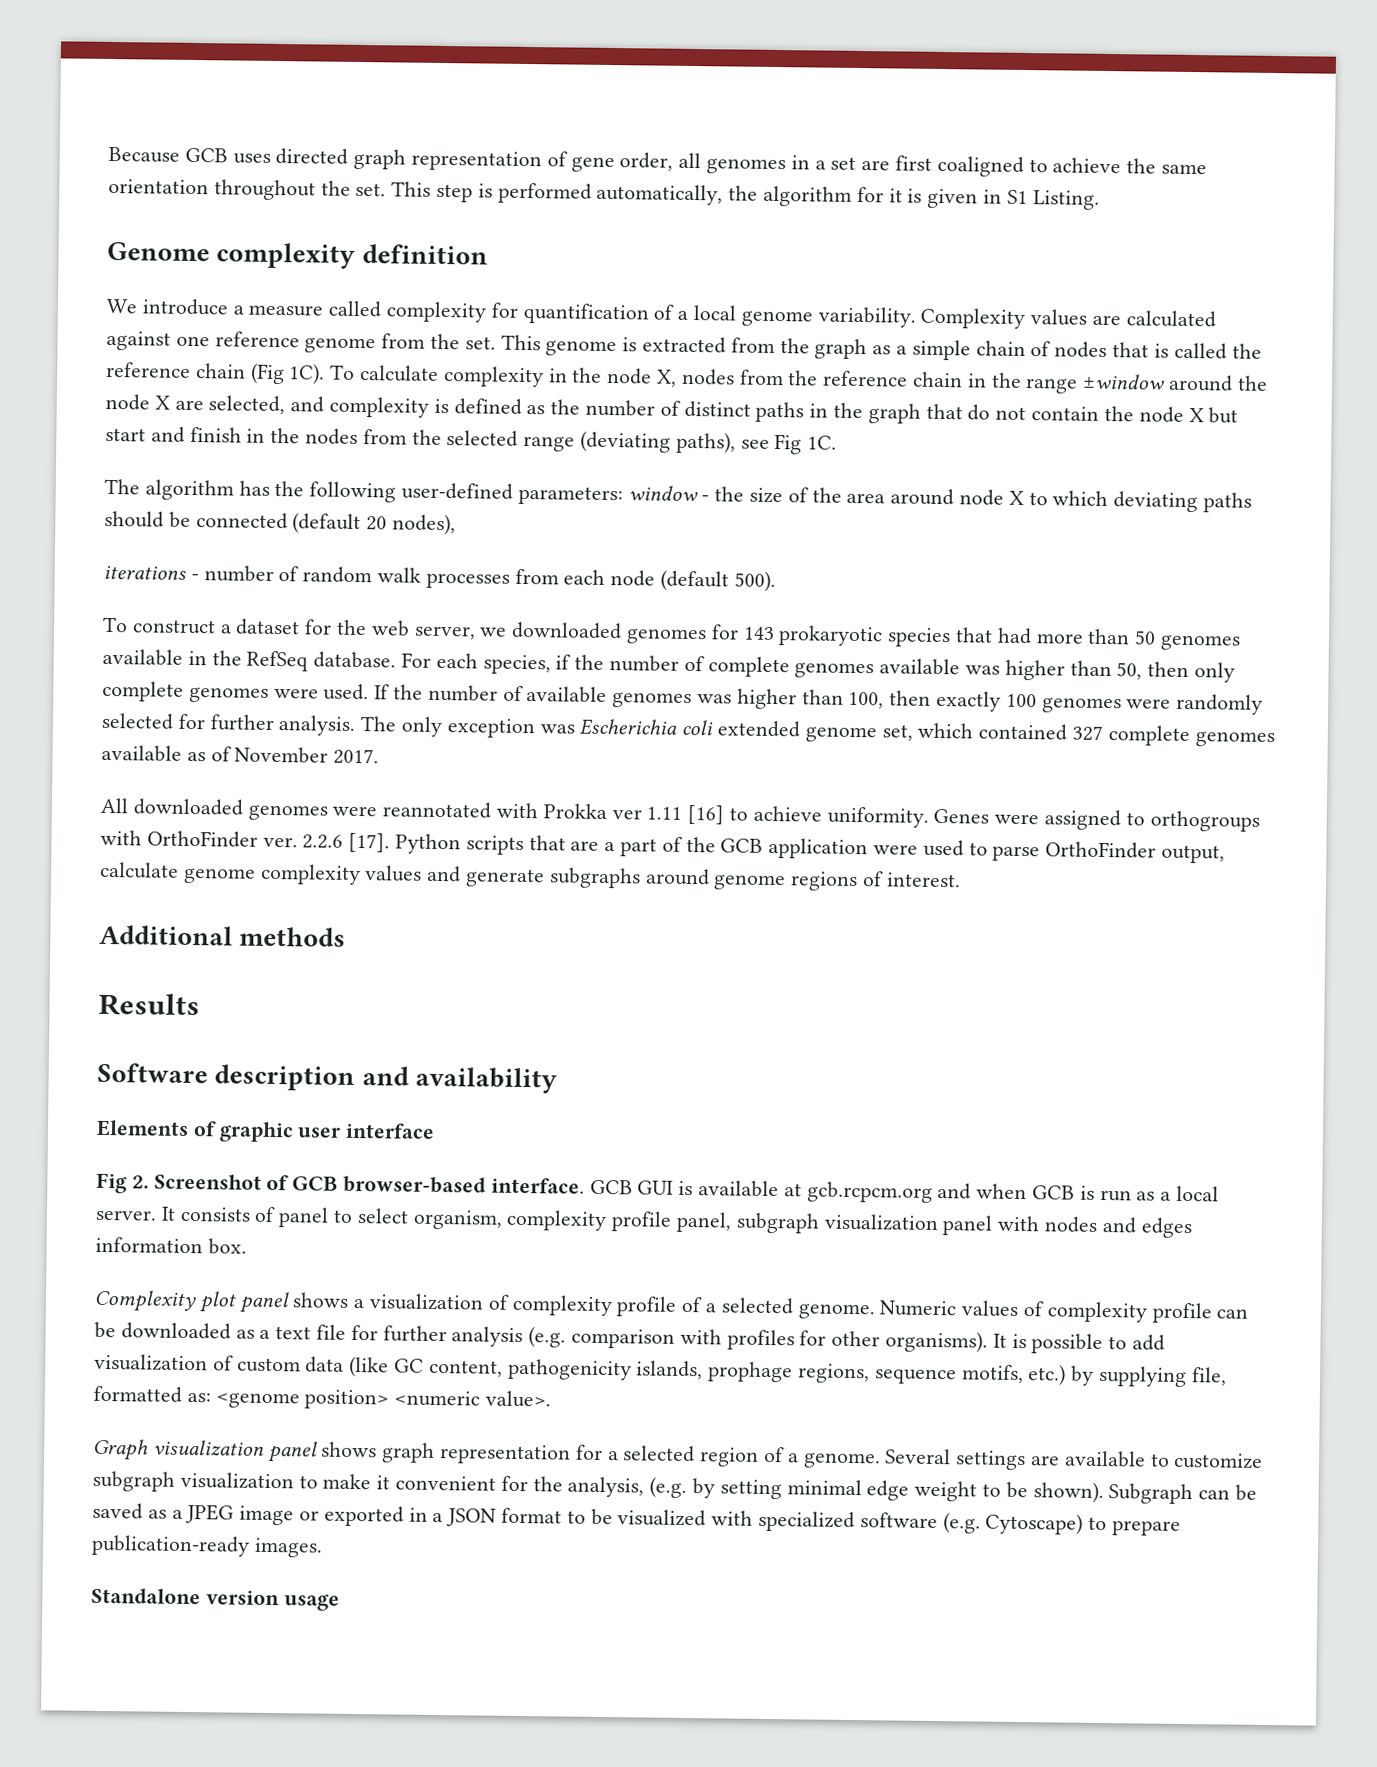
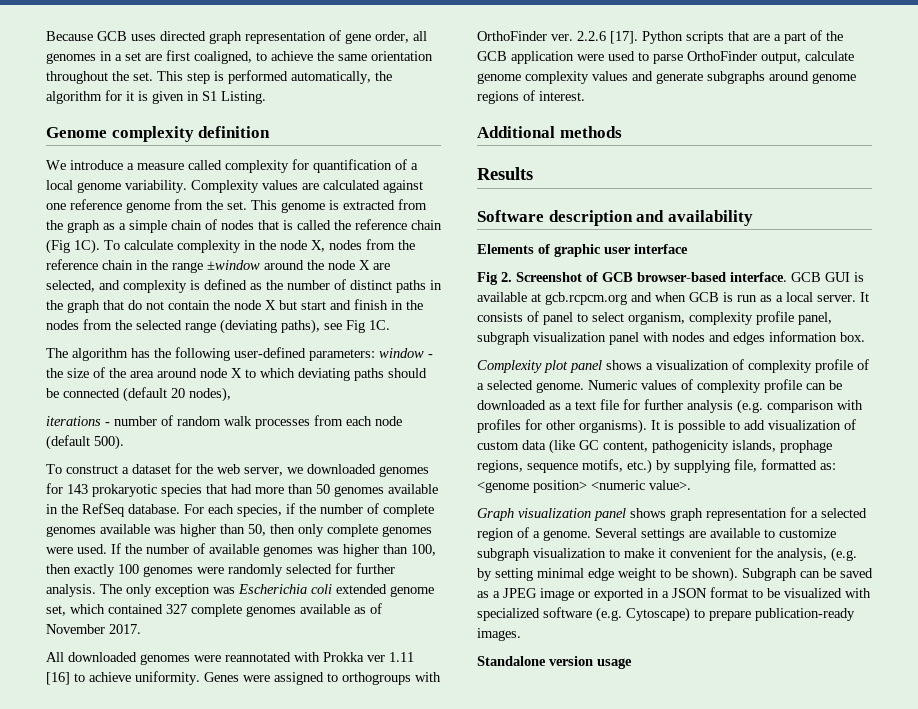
- Because GCB uses directed graph representation of gene order, all genomes in a set are first coaligned to achieve the same orientation throughout the set.
+ Because GCB uses directed graph representation of gene order, all genomes in a set are first coaligned, to achieve the same orientation throughout the set.

